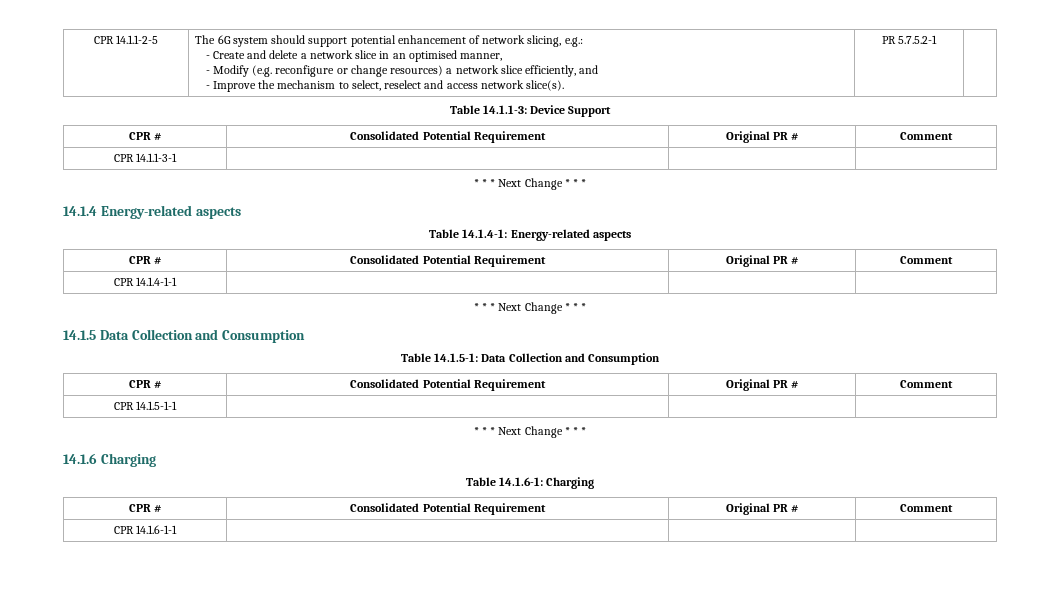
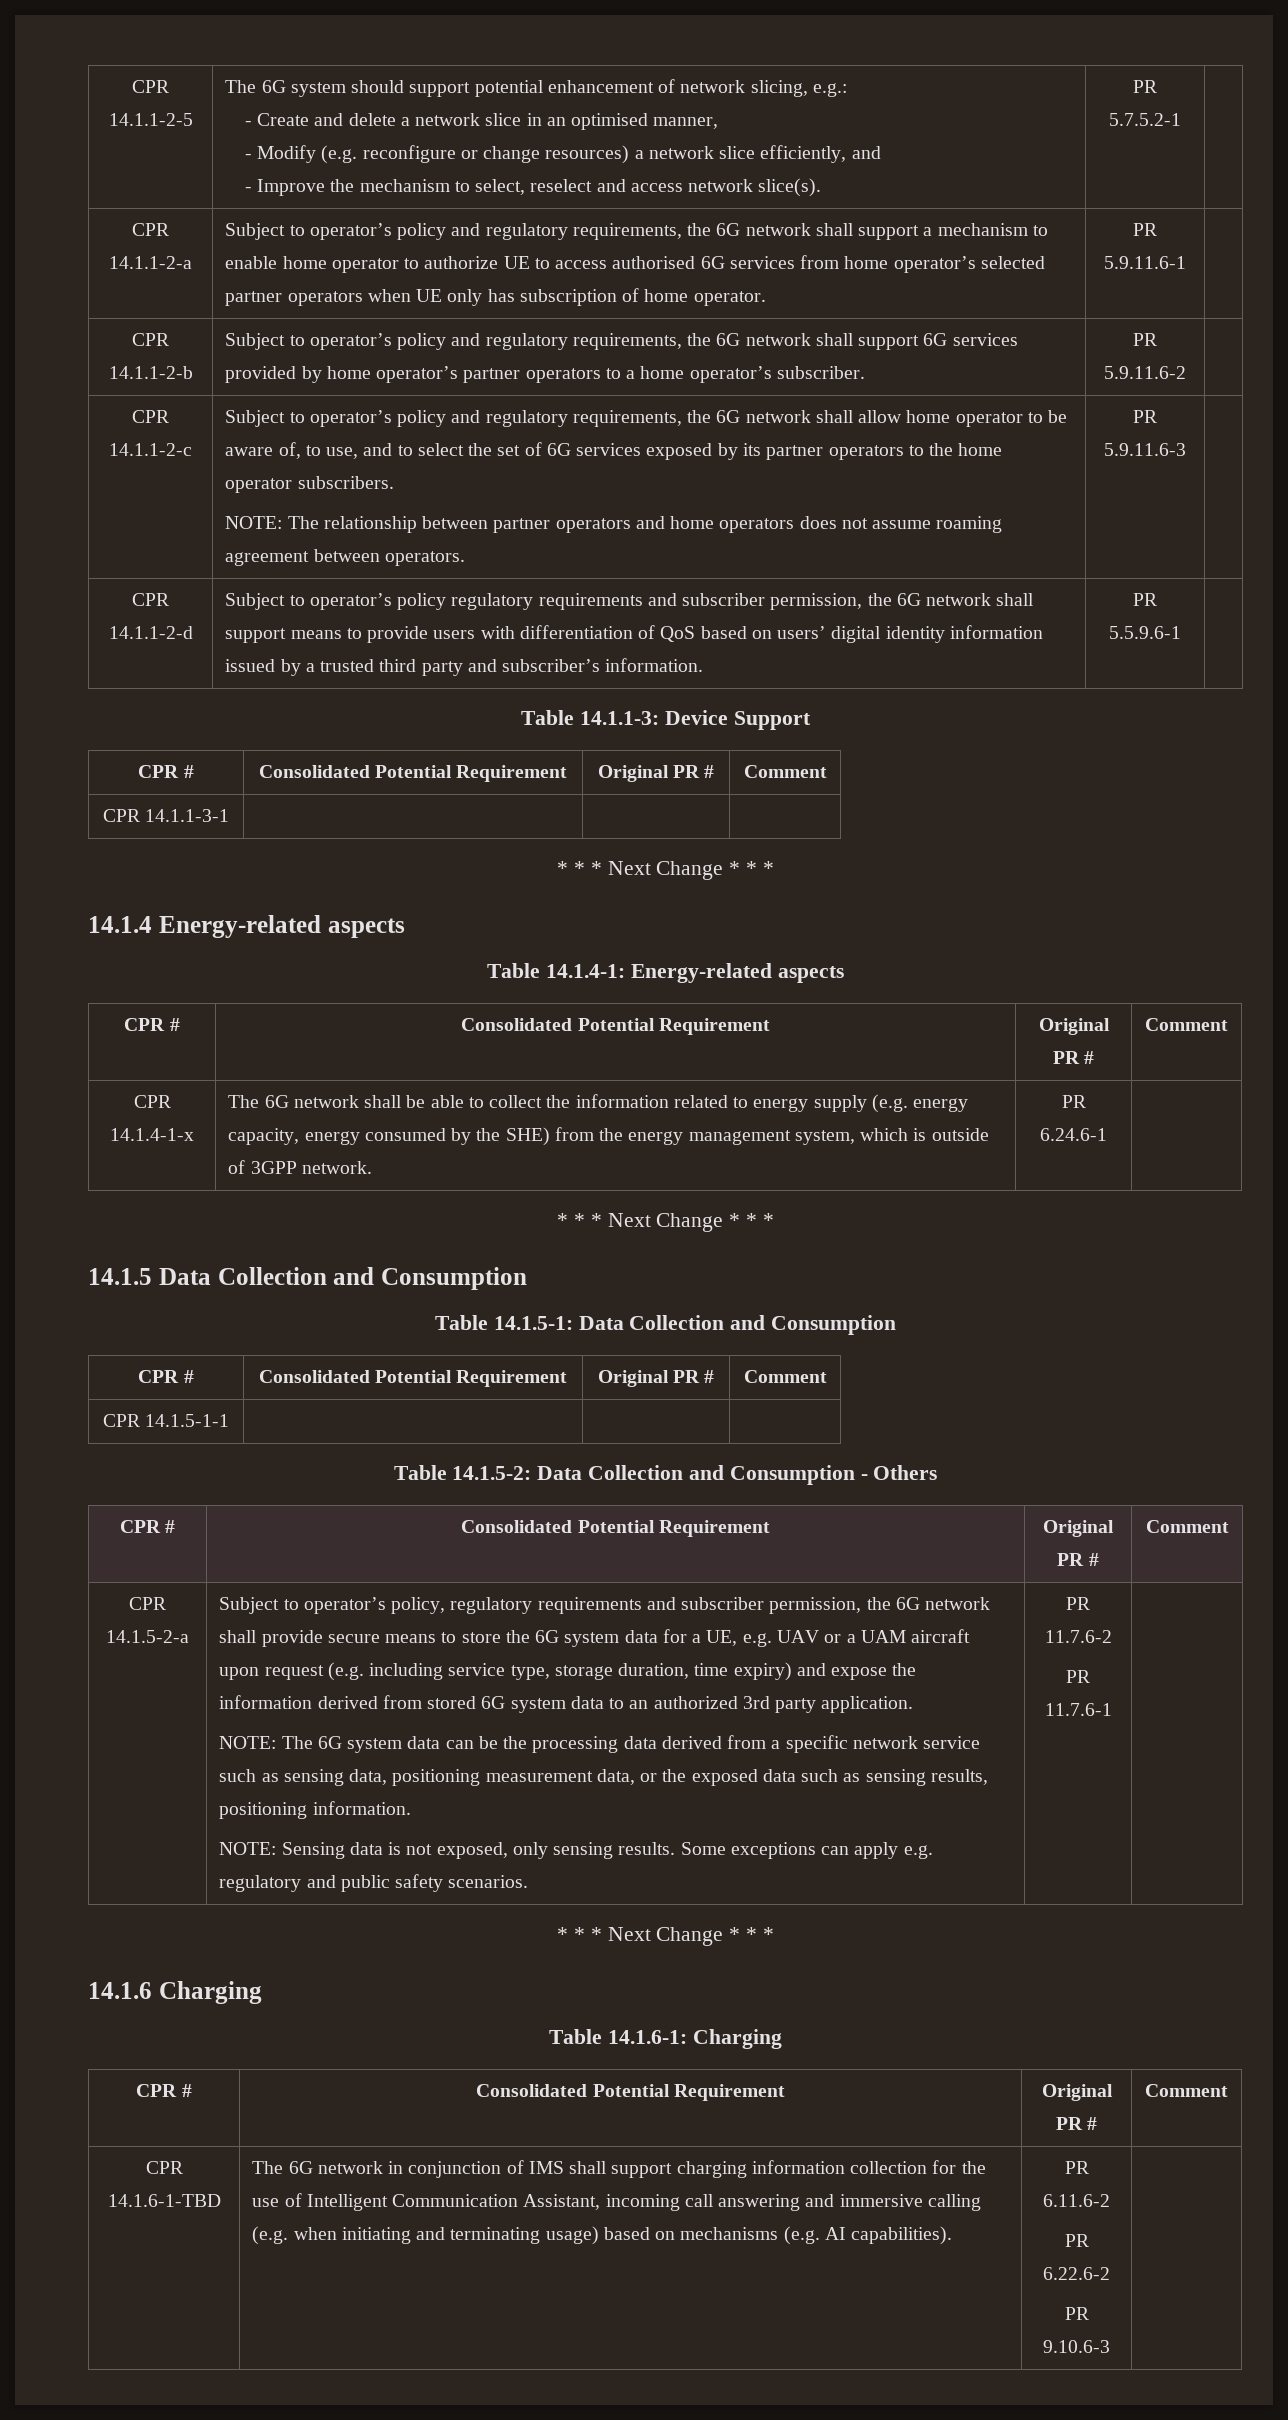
+ CPR 14.1.1-2-a | Subject to operator’s policy and regulatory requirements, the 6G network shall support a mechanism to enable home operator to authorize UE to access authorised 6G services from home operator’s selected partner operators when UE only has subscription of home operator. | PR 5.9.11.6-1 |
+ CPR 14.1.1-2-b | Subject to operator’s policy and regulatory requirements, the 6G network shall support 6G services provided by home operator’s partner operators to a home operator’s subscriber. | PR 5.9.11.6-2 |
+ CPR 14.1.1-2-c | Subject to operator’s policy and regulatory requirements, the 6G network shall allow home operator to be aware of, to use, and to select the set of 6G services exposed by its partner operators to the home operator subscribers.
+ NOTE: The relationship between partner operators and home operators does not assume roaming agreement between operators. | PR 5.9.11.6-3 |
+ CPR 14.1.1-2-d | Subject to operator’s policy regulatory requirements and subscriber permission, the 6G network shall support means to provide users with differentiation of QoS based on users’ digital identity information issued by a trusted third party and subscriber’s information. | PR 5.5.9.6-1
- CPR 14.1.4-1-1 | | |
+ CPR 14.1.4-1-x | The 6G network shall be able to collect the information related to energy supply (e.g. energy capacity, energy consumed by the SHE) from the energy management system, which is outside of 3GPP network. | PR 6.24.6-1 |
+ Table 14.1.5-2: Data Collection and Consumption - Others
+ CPR # | Consolidated Potential Requirement | Original PR # | Comment
+ CPR 14.1.5-2-a | Subject to operator’s policy, regulatory requirements and subscriber permission, the 6G network shall provide secure means to store the 6G system data for a UE, e.g. UAV or a UAM aircraft upon request (e.g. including service type, storage duration, time expiry) and expose the information derived from stored 6G system data to an authorized 3rd party application.
+ NOTE: The 6G system data can be the processing data derived from a specific network service such as sensing data, positioning measurement data, or the exposed data such as sensing results, positioning information.
+ NOTE: Sensing data is not exposed, only sensing results. Some exceptions can apply e.g. regulatory and public safety scenarios. | PR 11.7.6-2
+ PR 11.7.6-1
- CPR 14.1.6-1-1
+ CPR 14.1.6-1-TBD | The 6G network in conjunction of IMS shall support charging information collection for the use of Intelligent Communication Assistant, incoming call answering and immersive calling (e.g. when initiating and terminating usage) based on mechanisms (e.g. AI capabilities). | PR 6.11.6-2
+ PR 6.22.6-2
+ PR 9.10.6-3

